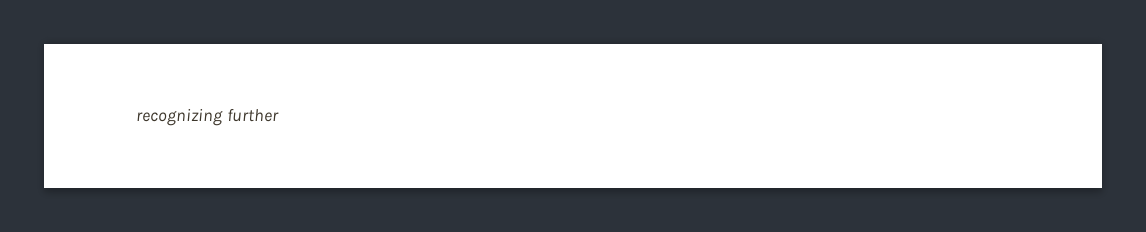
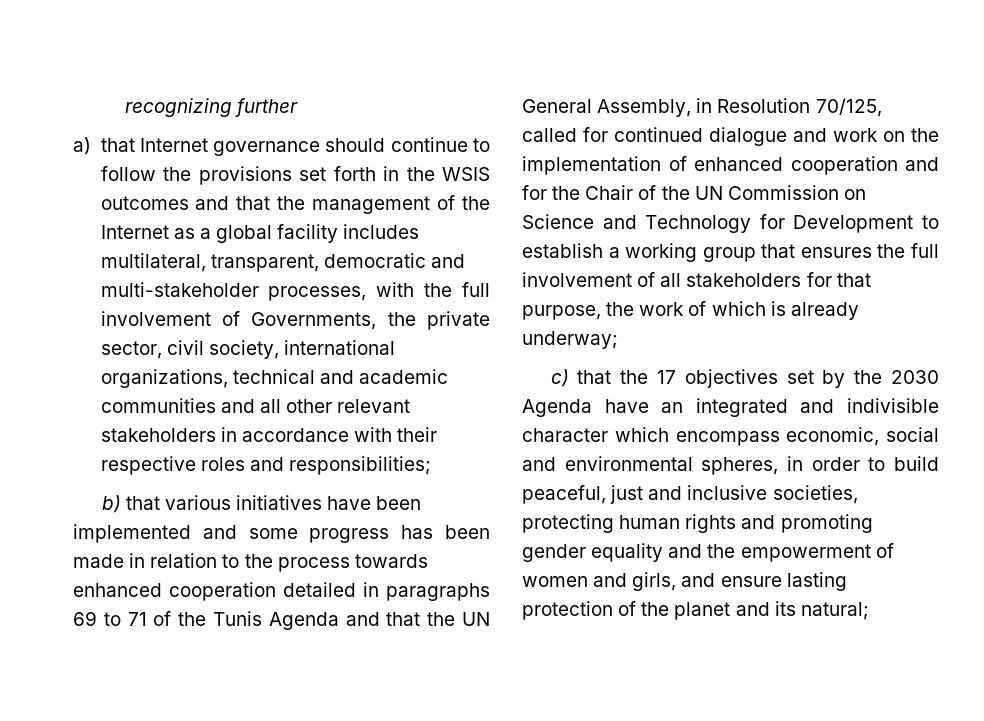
+ a) that Internet governance should continue to follow the provisions set forth in the WSIS outcomes and that the management of the Internet as a global facility includes multilateral, transparent, democratic and multi-stakeholder processes, with the full involvement of Governments, the private sector, civil society, international organizations, technical and academic communities and all other relevant stakeholders in accordance with their respective roles and responsibilities;
+ b) that various initiatives have been implemented and some progress has been made in relation to the process towards enhanced cooperation detailed in paragraphs 69 to 71 of the Tunis Agenda and that the UN General Assembly, in Resolution 70/125, called for continued dialogue and work on the implementation of enhanced cooperation and for the Chair of the UN Commission on Science and Technology for Development to establish a working group that ensures the full involvement of all stakeholders for that purpose, the work of which is already underway;
+ c) that the 17 objectives set by the 2030 Agenda have an integrated and indivisible character which encompass economic, social and environmental spheres, in order to build peaceful, just and inclusive societies, protecting human rights and promoting gender equality and the empowerment of women and girls, and ensure lasting protection of the planet and its natural;

